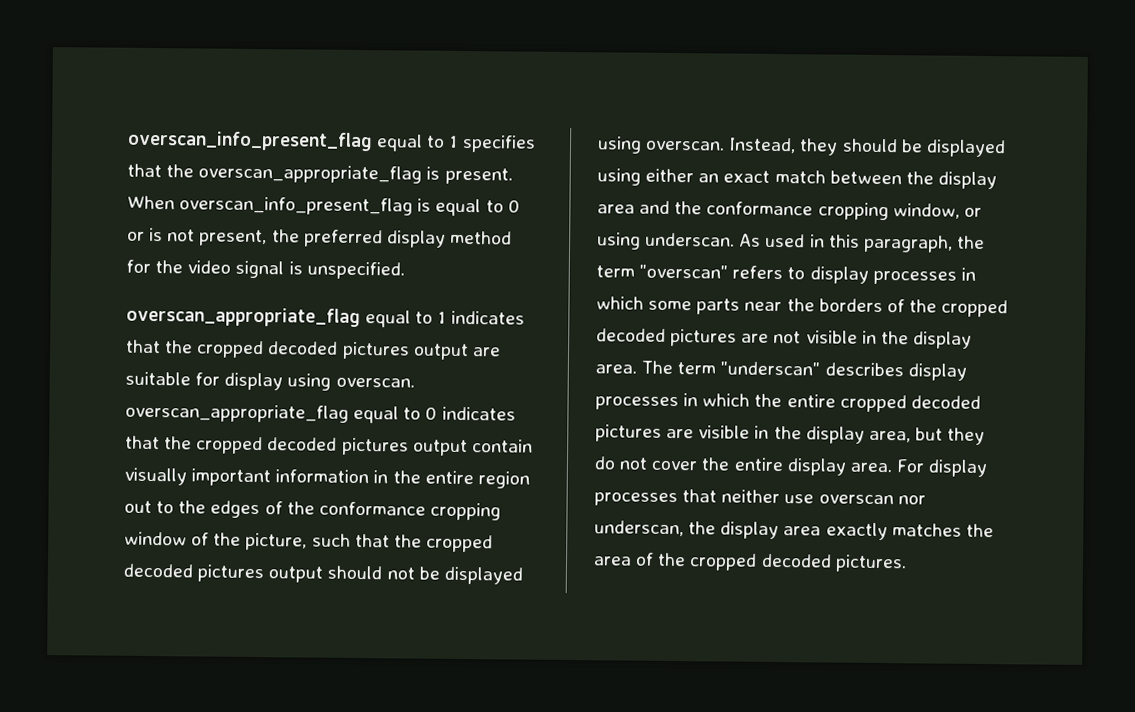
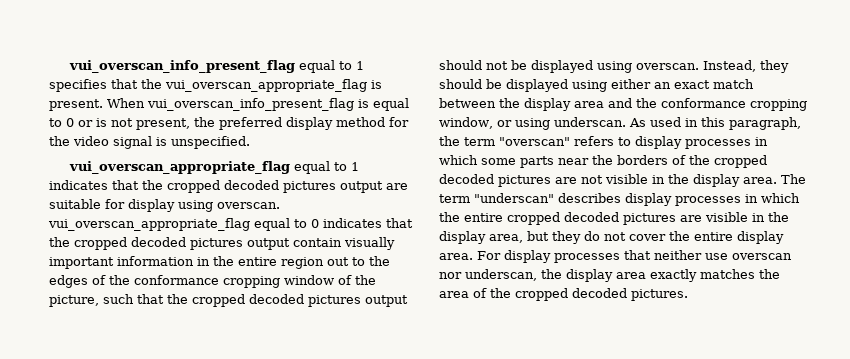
- overscan_info_present_flag equal to 1 specifies that the overscan_appropriate_flag is present.
+ vui_overscan_info_present_flag equal to 1 specifies that the vui_overscan_appropriate_flag is present.
- When overscan_info_present_flag is equal to 0 or is not present, the preferred display method for the video signal is unspecified.
+ When vui_overscan_info_present_flag is equal to 0 or is not present, the preferred display method for the video signal is unspecified.
- overscan_appropriate_flag equal to 1 indicates that the cropped decoded pictures output are suitable for display using overscan. overscan_appropriate_flag equal to 0 indicates that the cropped decoded pictures output contain visually important information in the entire region out to the edges of the conformance cropping window of the picture, such that the cropped decoded pictures output should not be displayed using overscan.
+ vui_overscan_appropriate_flag equal to 1 indicates that the cropped decoded pictures output are suitable for display using overscan. vui_overscan_appropriate_flag equal to 0 indicates that the cropped decoded pictures output contain visually important information in the entire region out to the edges of the conformance cropping window of the picture, such that the cropped decoded pictures output should not be displayed using overscan.

